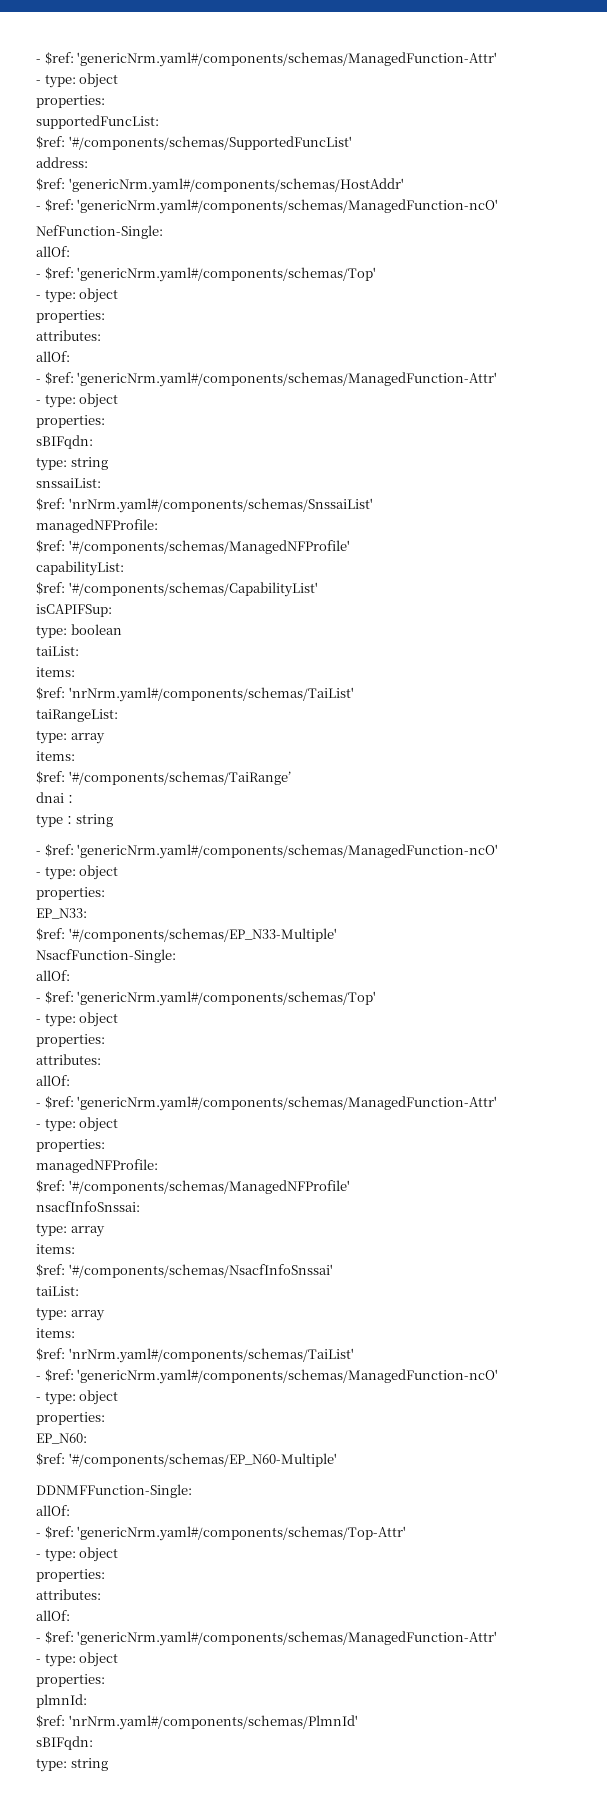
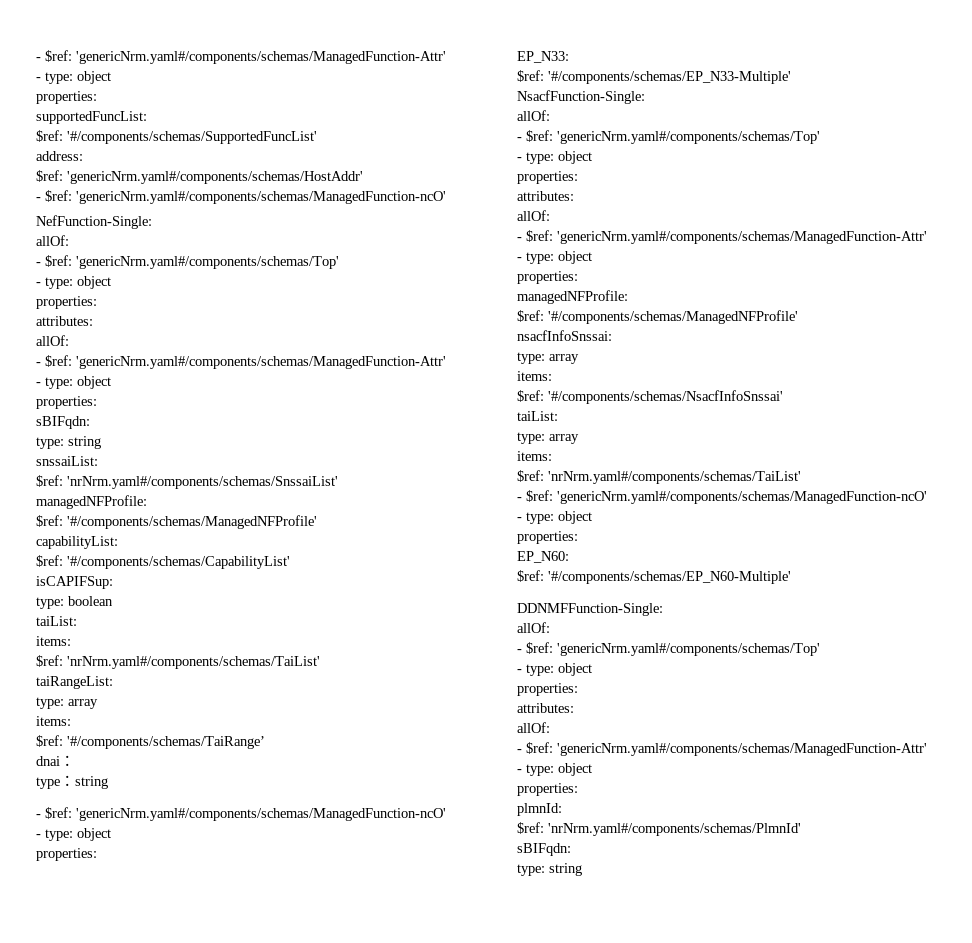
  DDNMFFunction-Single:
  allOf:
- - $ref: 'genericNrm.yaml#/components/schemas/Top-Attr'
+ - $ref: 'genericNrm.yaml#/components/schemas/Top'

